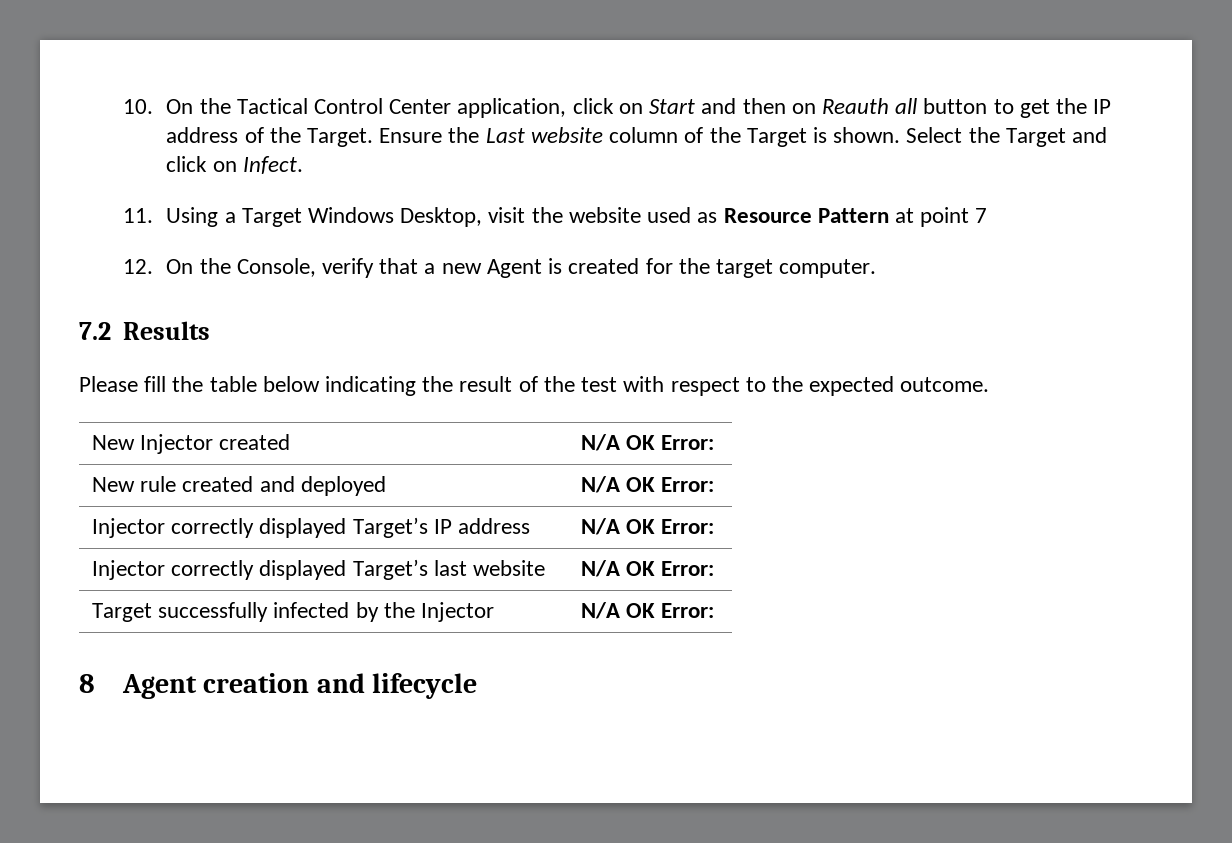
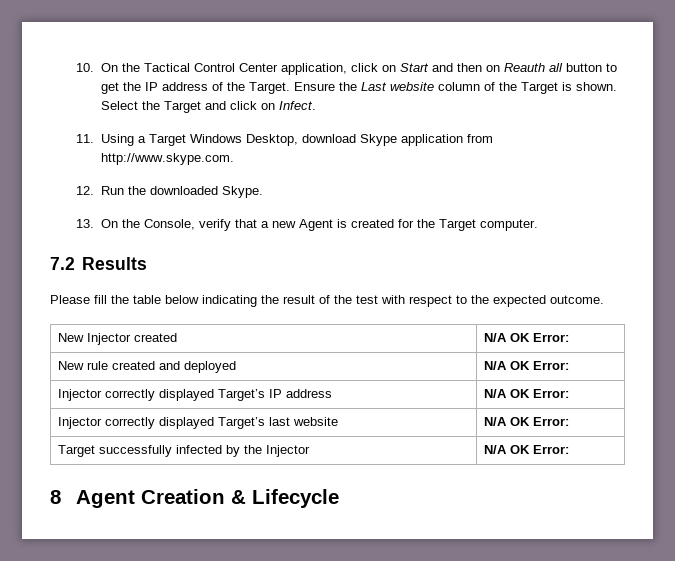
- 11. Using a Target Windows Desktop, visit the website used as Resource Pattern at point 7
- 12. On the Console, verify that a new Agent is created for the target computer.
+ 11. Using a Target Windows Desktop, download Skype application from http://www.skype.com.
+ 12. Run the downloaded Skype.
+ 13. On the Console, verify that a new Agent is created for the Target computer.
- 8 Agent creation and lifecycle
+ 8 Agent Creation & Lifecycle

